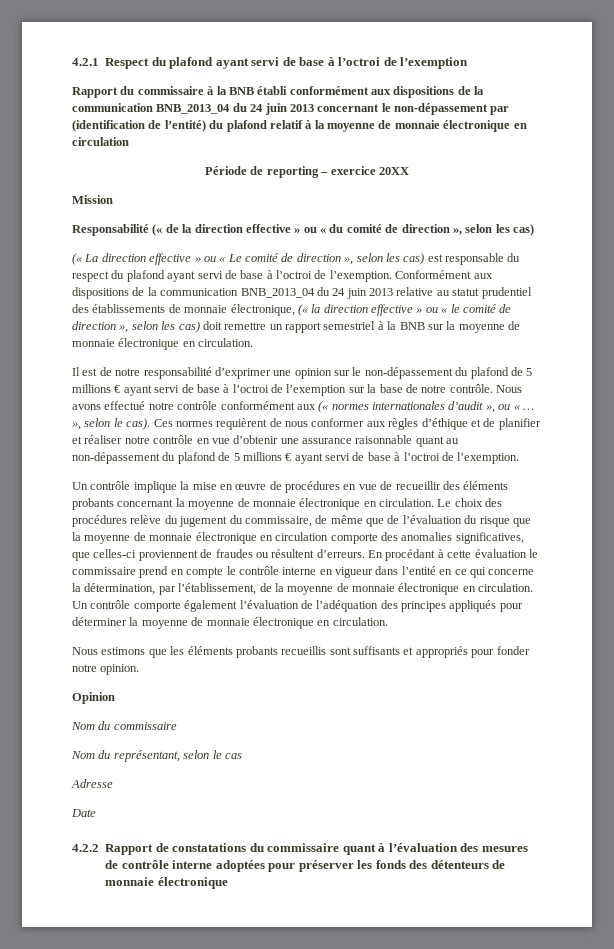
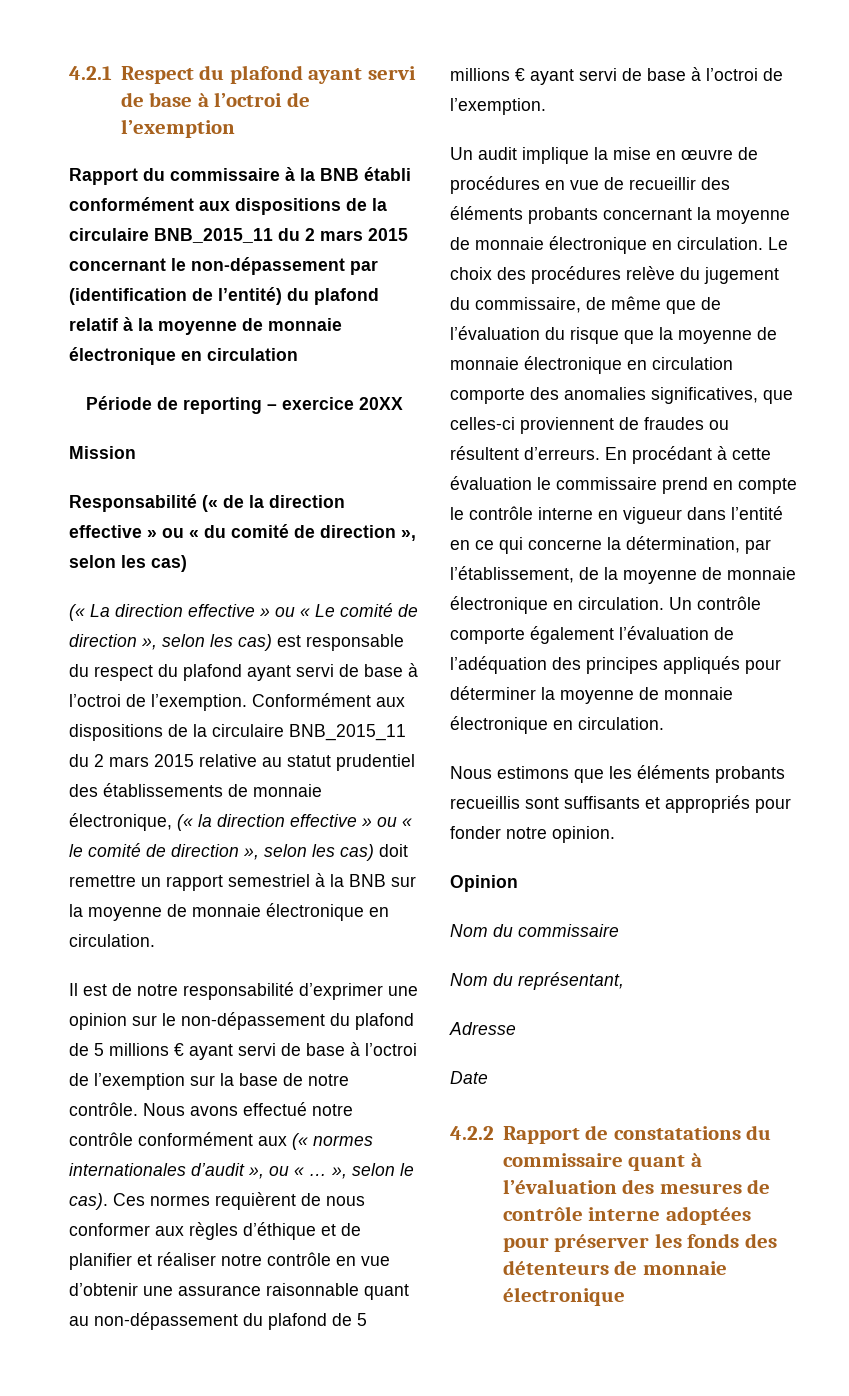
- Rapport du commissaire à la BNB établi conformément aux dispositions de la communication BNB_2013_04 du 24 juin 2013 concernant le non-dépassement par (identification de l’entité) du plafond relatif à la moyenne de monnaie électronique en circulation
+ Rapport du commissaire à la BNB établi conformément aux dispositions de la circulaire BNB_2015_11 du 2 mars 2015 concernant le non-dépassement par (identification de l’entité) du plafond relatif à la moyenne de monnaie électronique en circulation
- Conformément aux dispositions de la communication BNB_2013_04 du 24 juin 2013 relative au statut prudentiel des établissements de monnaie électronique, (« la direction effective » ou « le comité de direction », selon les cas) doit remettre un rapport semestriel à la BNB sur la moyenne de monnaie électronique en circulation.
+ Conformément aux dispositions de la circulaire BNB_2015_11 du 2 mars 2015 relative au statut prudentiel des établissements de monnaie électronique, (« la direction effective » ou « le comité de direction », selon les cas) doit remettre un rapport semestriel à la BNB sur la moyenne de monnaie électronique en circulation.
- Un contrôle implique la mise en œuvre de procédures en vue de recueillir des éléments probants concernant la moyenne de monnaie électronique en circulation.
+ Un audit implique la mise en œuvre de procédures en vue de recueillir des éléments probants concernant la moyenne de monnaie électronique en circulation.
- Nom du représentant, selon le cas
+ Nom du représentant,

